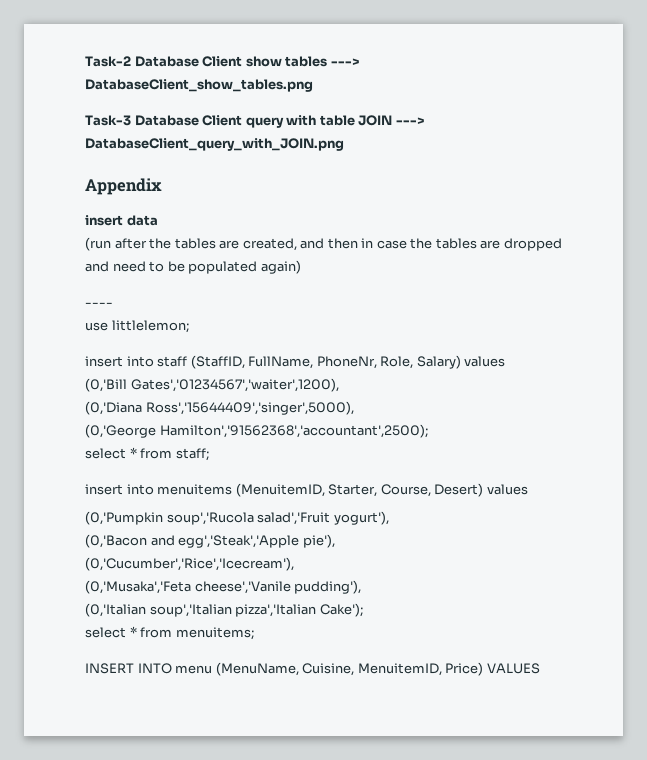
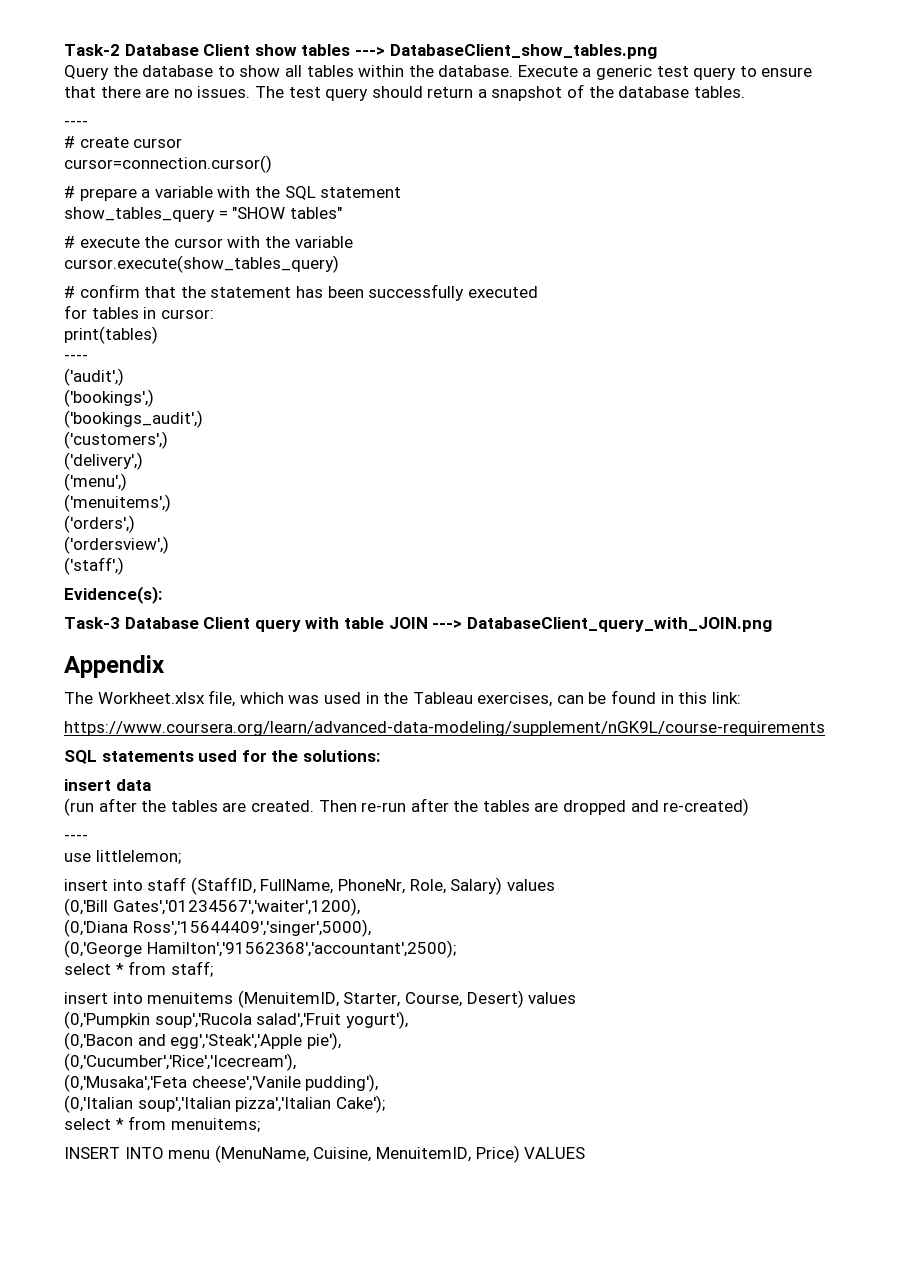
+ Query the database to show all tables within the database. Execute a generic test query to ensure that there are no issues. The test query should return a snapshot of the database tables.
+ ----
+ # create cursor
+ cursor=connection.cursor()
+ # prepare a variable with the SQL statement
+ show_tables_query = "SHOW tables"
+ # execute the cursor with the variable
+ cursor.execute(show_tables_query)
+ # confirm that the statement has been successfully executed
+ for tables in cursor:
+ print(tables)
+ ----
+ ('audit',)
+ ('bookings',)
+ ('bookings_audit',)
+ ('customers',)
+ ('delivery',)
+ ('menu',)
+ ('menuitems',)
+ ('orders',)
+ ('ordersview',)
+ ('staff',)
+ Evidence(s):
+ The Workheet.xlsx file, which was used in the Tableau exercises, can be found in this link:
+ https://www.coursera.org/learn/advanced-data-modeling/supplement/nGK9L/course-requirements
+ SQL statements used for the solutions:
- (run after the tables are created, and then in case the tables are dropped and need to be populated again)
+ (run after the tables are created. Then re-run after the tables are dropped and re-created)

